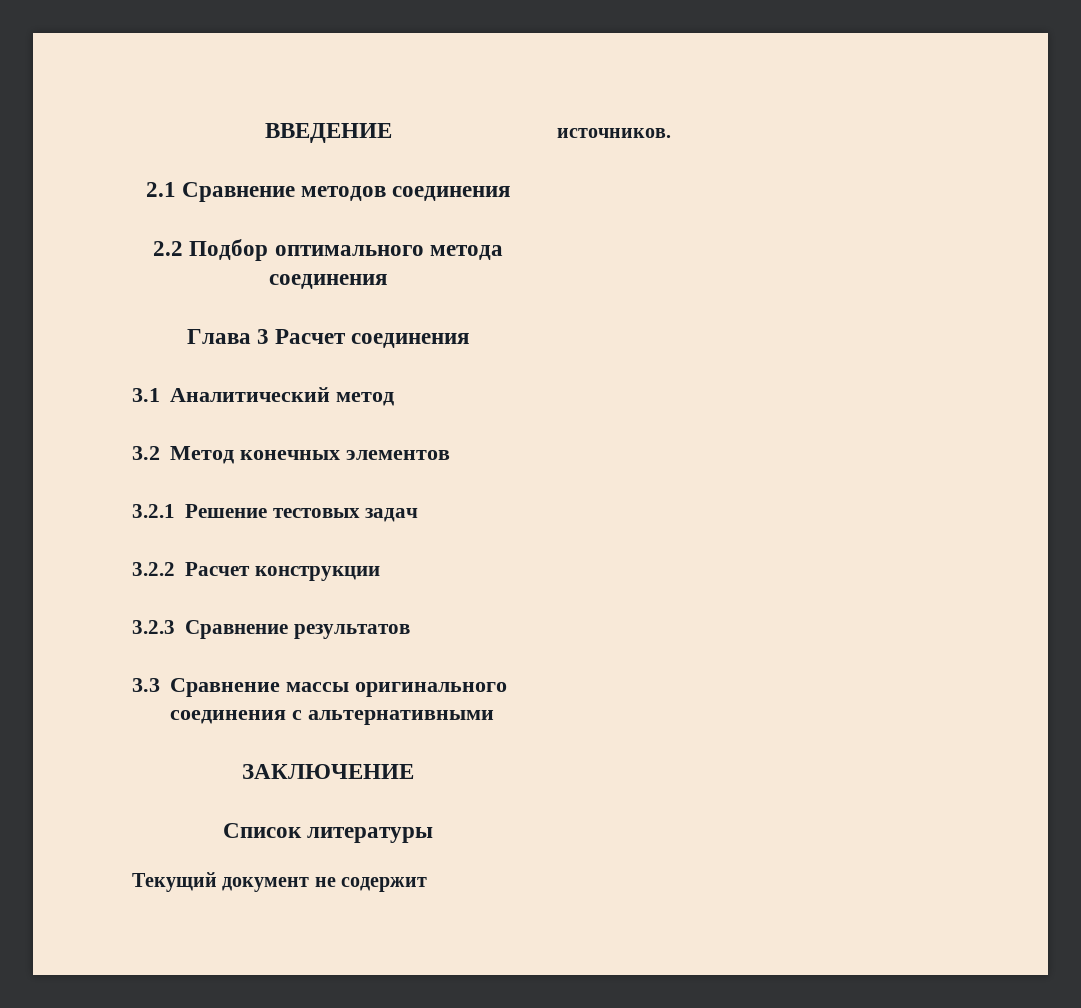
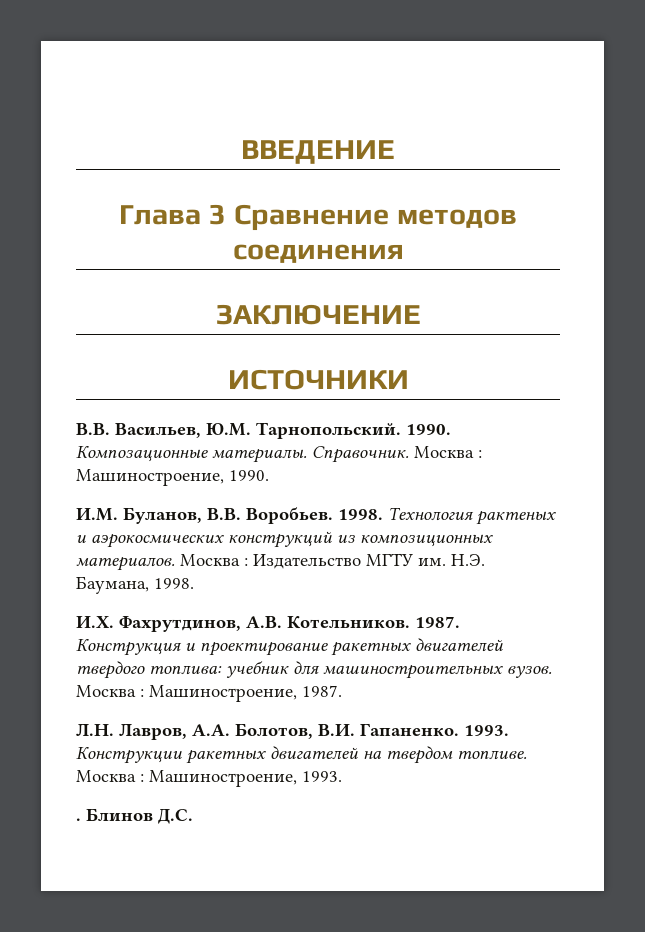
- 2.1 Сравнение методов соединения
+ Глава 3 Сравнение методов соединения
- 2.2 Подбор оптимального метода соединения
- Глава 3 Расчет соединения
- 3.1 Аналитический метод
- 3.2 Метод конечных элементов
- 3.2.1 Решение тестовых задач
- 3.2.2 Расчет конструкции
- 3.2.3 Сравнение результатов
- 3.3 Сравнение массы оригинального соединения с альтернативными
  ЗАКЛЮЧЕНИЕ
- Список литературы
- Текущий документ не содержит источников.
+ ИСТОЧНИКИ
+ В.В. Васильев, Ю.М. Тарнопольский. 1990. Композационные материалы. Справочник. Москва : Машиностроение, 1990.
+ И.М. Буланов, В.В. Воробьев. 1998. Технология рактеных и аэрокосмических конструкций из композиционных материалов. Москва : Издательство МГТУ им. Н.Э. Баумана, 1998.
+ И.Х. Фахрутдинов, А.В. Котельников. 1987. Конструкция и проектирование ракетных двигателей твердого топлива: учебник для машиностроительных вузов. Москва : Машиностроение, 1987.
+ Л.Н. Лавров, А.А. Болотов, В.И. Гапаненко. 1993. Конструкции ракетных двигателей на твердом топливе. Москва : Машиностроение, 1993.
+ . Блинов Д.С.

